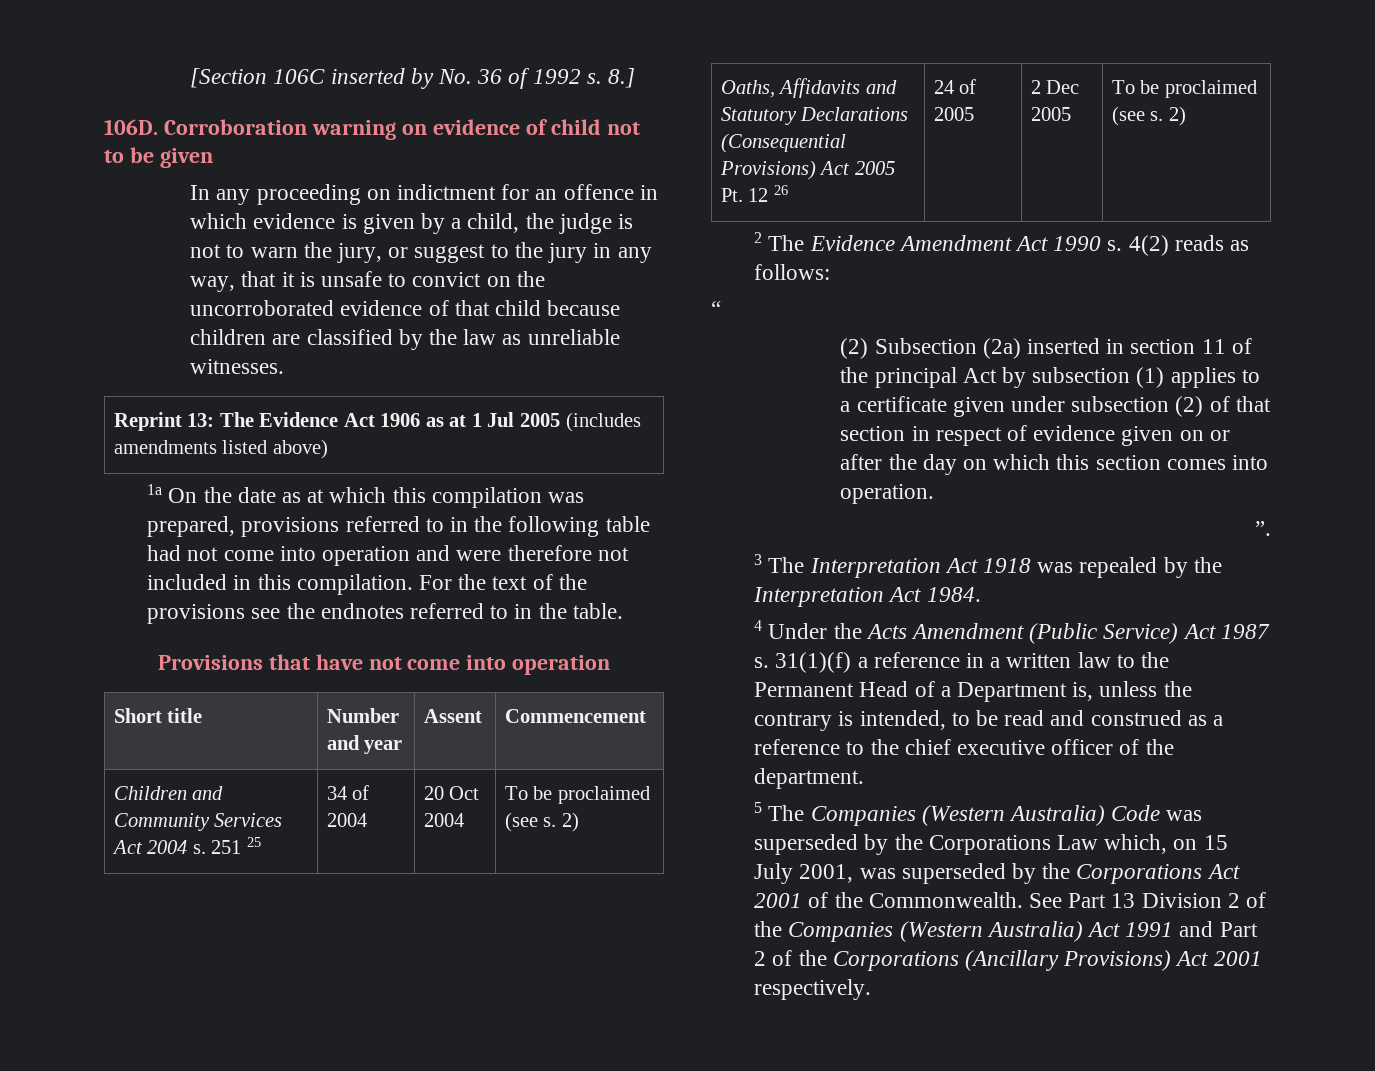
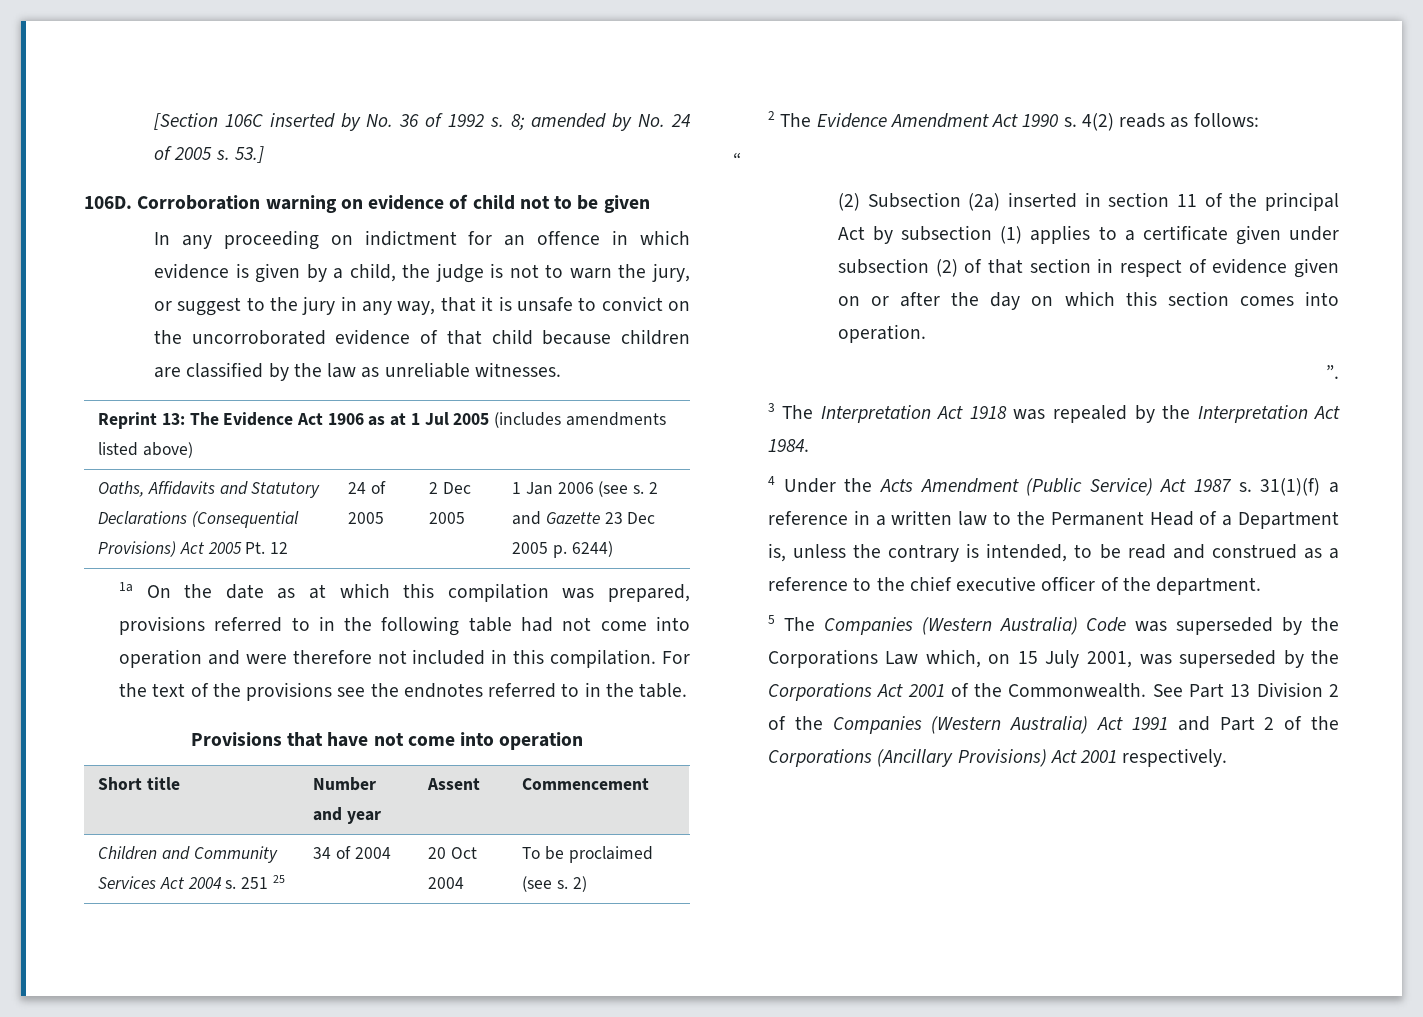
- 8.]
+ 8; amended by No. 24 of 2005 s. 53.]
+ Oaths, Affidavits and Statutory Declarations (Consequential Provisions) Act 2005 Pt. 12 | 24 of 2005 | 2 Dec 2005 | 1 Jan 2006 (see s. 2 and Gazette 23 Dec 2005 p. 6244)
- Oaths, Affidavits and Statutory Declarations (Consequential Provisions) Act 2005 Pt. 12 26 | 24 of 2005 | 2 Dec 2005 | To be proclaimed (see s. 2)

